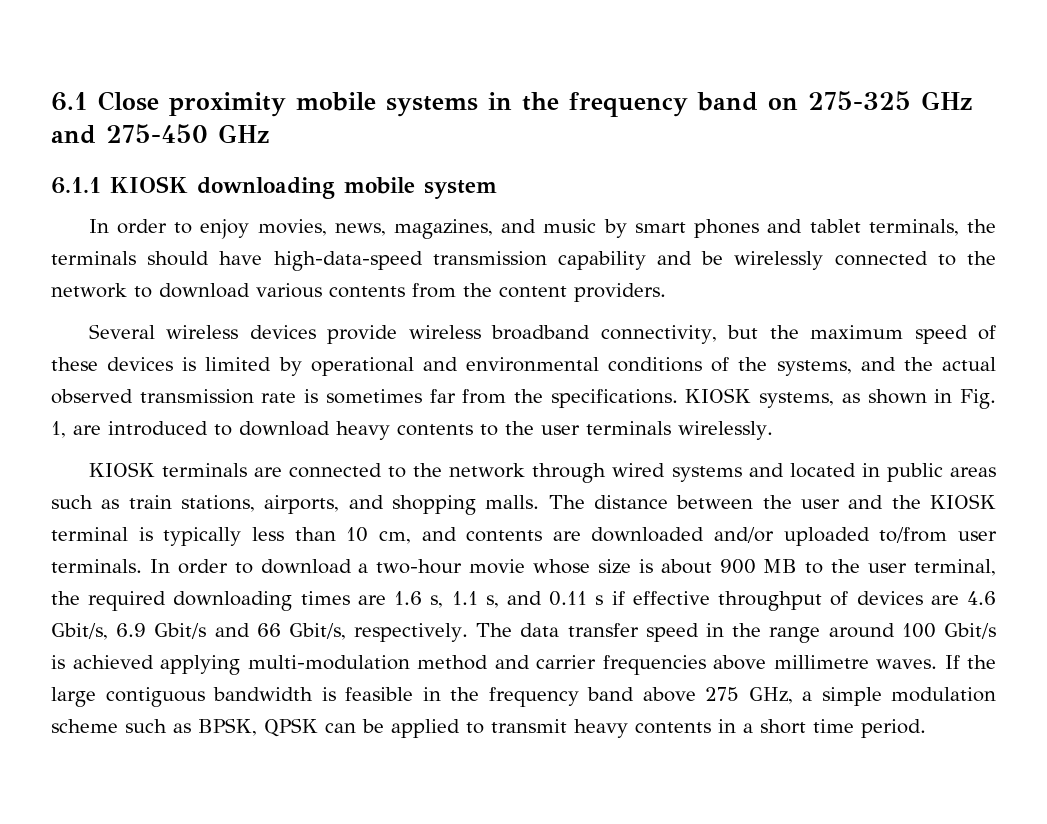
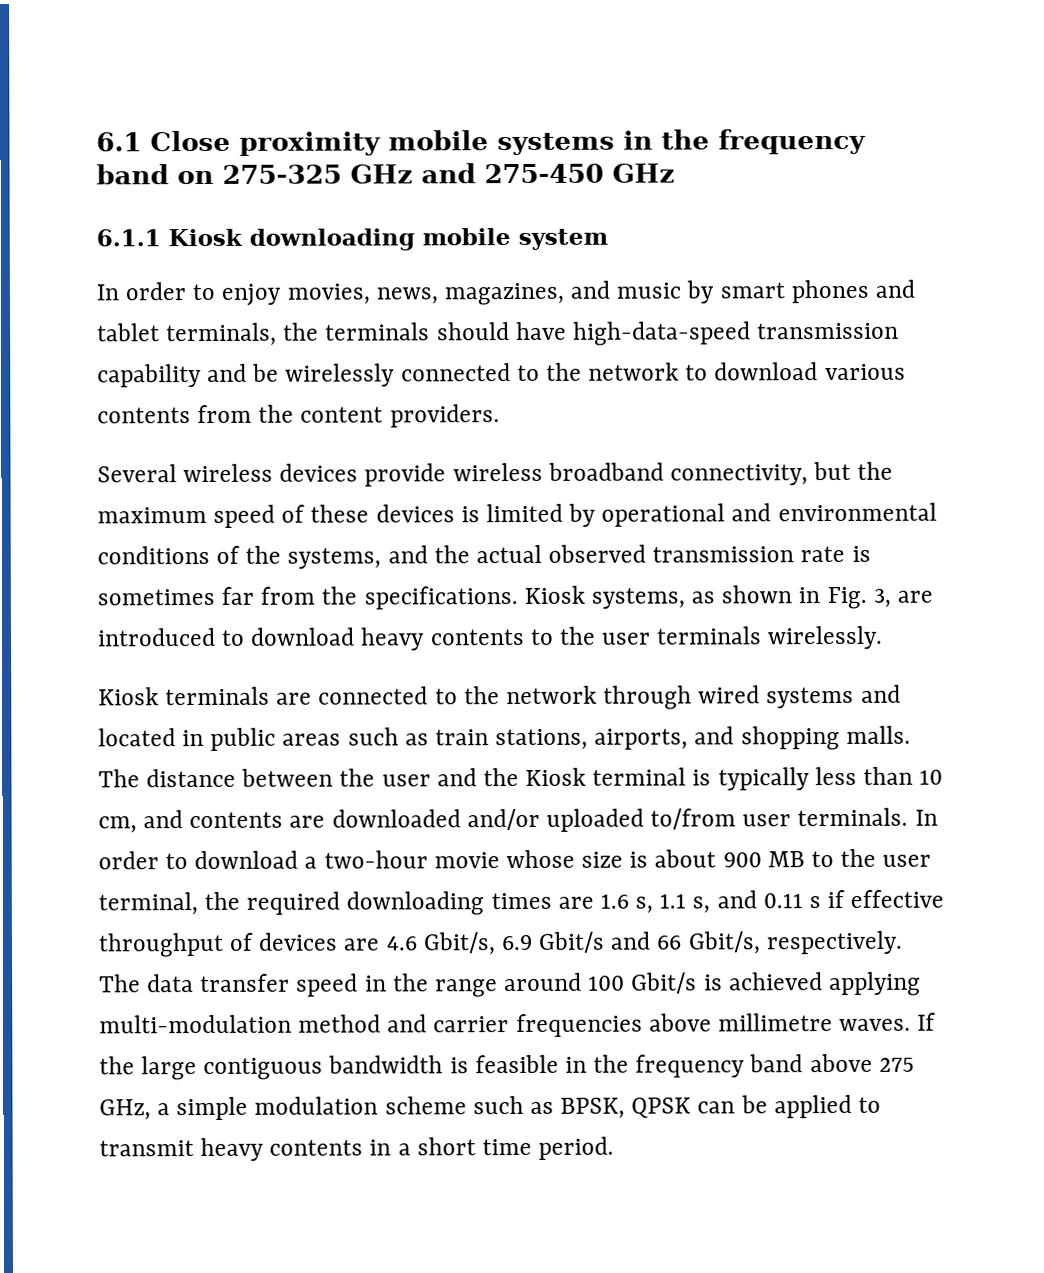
- 6.1.1 KIOSK downloading mobile system
+ 6.1.1 Kiosk downloading mobile system
- KIOSK systems, as shown in Fig. 1, are introduced to download heavy contents to the user terminals wirelessly.
+ Kiosk systems, as shown in Fig. 3, are introduced to download heavy contents to the user terminals wirelessly.
- KIOSK terminals are connected to the network through wired systems and located in public areas such as train stations, airports, and shopping malls.
+ Kiosk terminals are connected to the network through wired systems and located in public areas such as train stations, airports, and shopping malls.
- The distance between the user and the KIOSK terminal is typically less than 10 cm, and contents are downloaded and/or uploaded to/from user terminals.
+ The distance between the user and the Kiosk terminal is typically less than 10 cm, and contents are downloaded and/or uploaded to/from user terminals.

